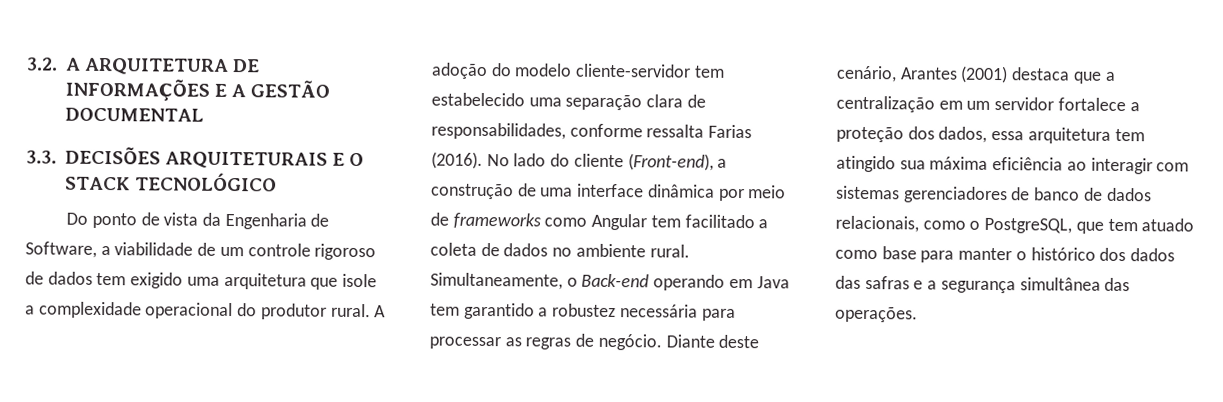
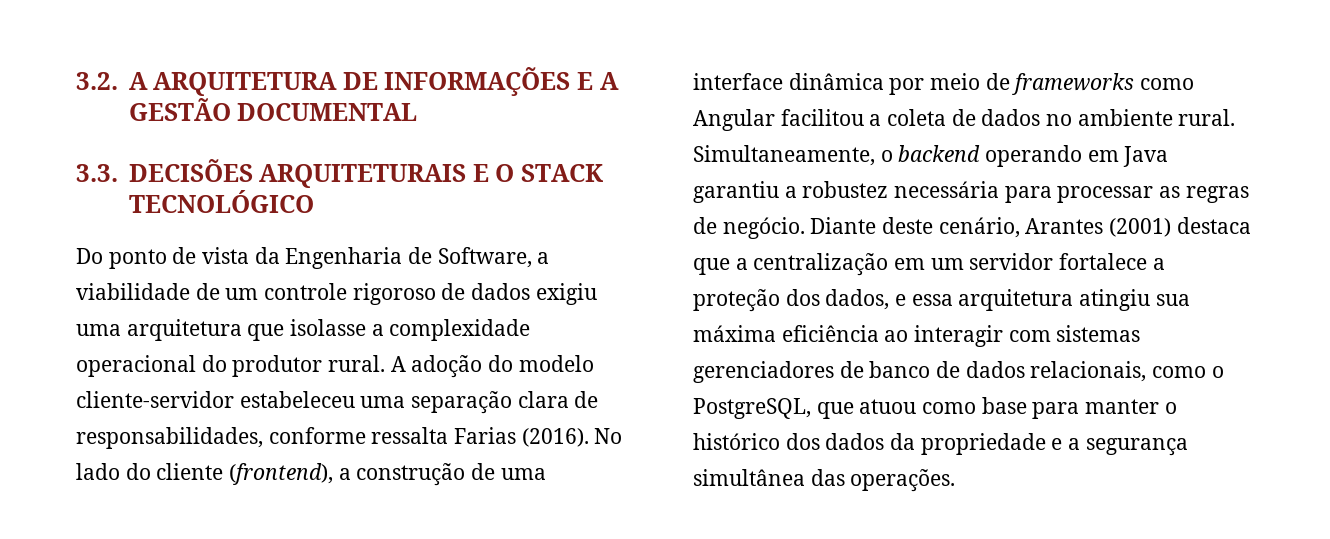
- Do ponto de vista da Engenharia de Software, a viabilidade de um controle rigoroso de dados tem exigido uma arquitetura que isole a complexidade operacional do produtor rural.
+ Do ponto de vista da Engenharia de Software, a viabilidade de um controle rigoroso de dados exigiu uma arquitetura que isolasse a complexidade operacional do produtor rural.
- A adoção do modelo cliente-servidor tem estabelecido uma separação clara de responsabilidades, conforme ressalta Farias (2016).
+ A adoção do modelo cliente-servidor estabeleceu uma separação clara de responsabilidades, conforme ressalta Farias (2016).
- No lado do cliente (Front-end), a construção de uma interface dinâmica por meio de frameworks como Angular tem facilitado a coleta de dados no ambiente rural.
+ No lado do cliente (frontend), a construção de uma interface dinâmica por meio de frameworks como Angular facilitou a coleta de dados no ambiente rural.
- Simultaneamente, o Back-end operando em Java tem garantido a robustez necessária para processar as regras de negócio.
+ Simultaneamente, o backend operando em Java garantiu a robustez necessária para processar as regras de negócio.
- Diante deste cenário, Arantes (2001) destaca que a centralização em um servidor fortalece a proteção dos dados, essa arquitetura tem atingido sua máxima eficiência ao interagir com sistemas gerenciadores de banco de dados relacionais, como o PostgreSQL, que tem atuado como base para manter o histórico dos dados das safras e a segurança simultânea das operações.
+ Diante deste cenário, Arantes (2001) destaca que a centralização em um servidor fortalece a proteção dos dados, e essa arquitetura atingiu sua máxima eficiência ao interagir com sistemas gerenciadores de banco de dados relacionais, como o PostgreSQL, que atuou como base para manter o histórico dos dados da propriedade e a segurança simultânea das operações.

